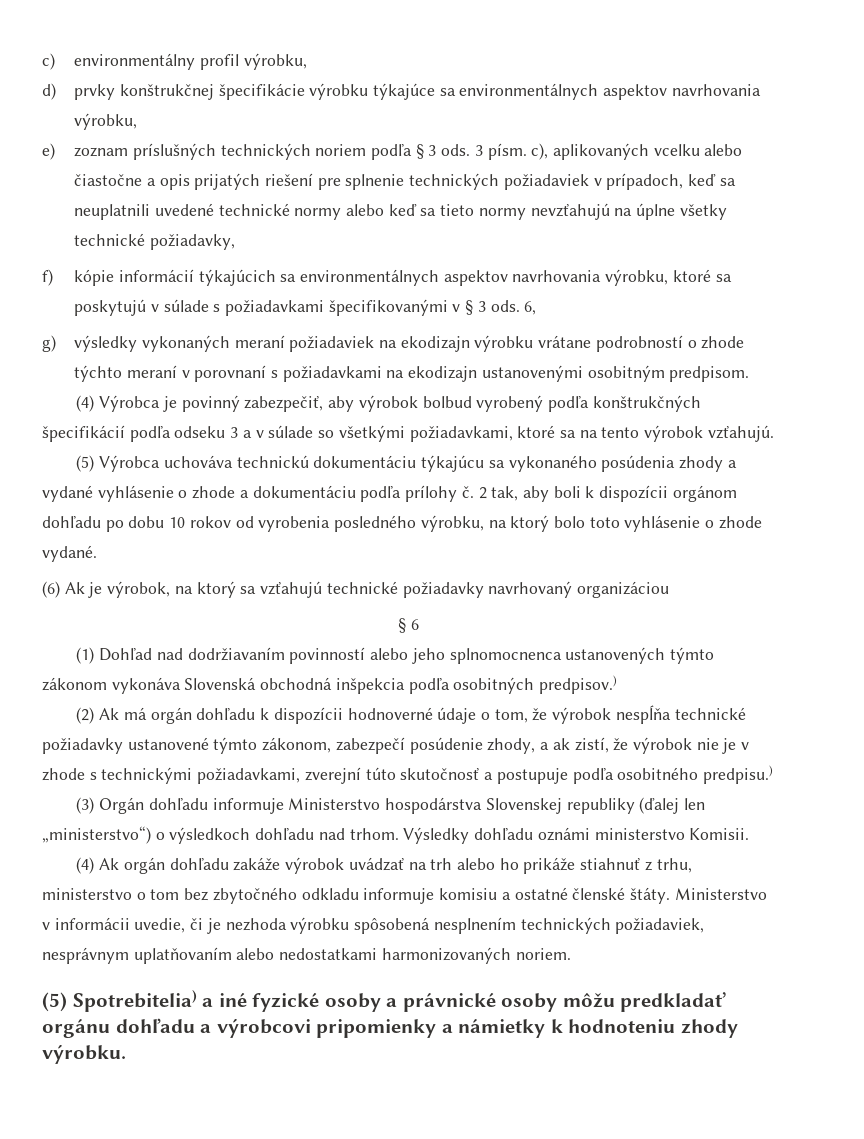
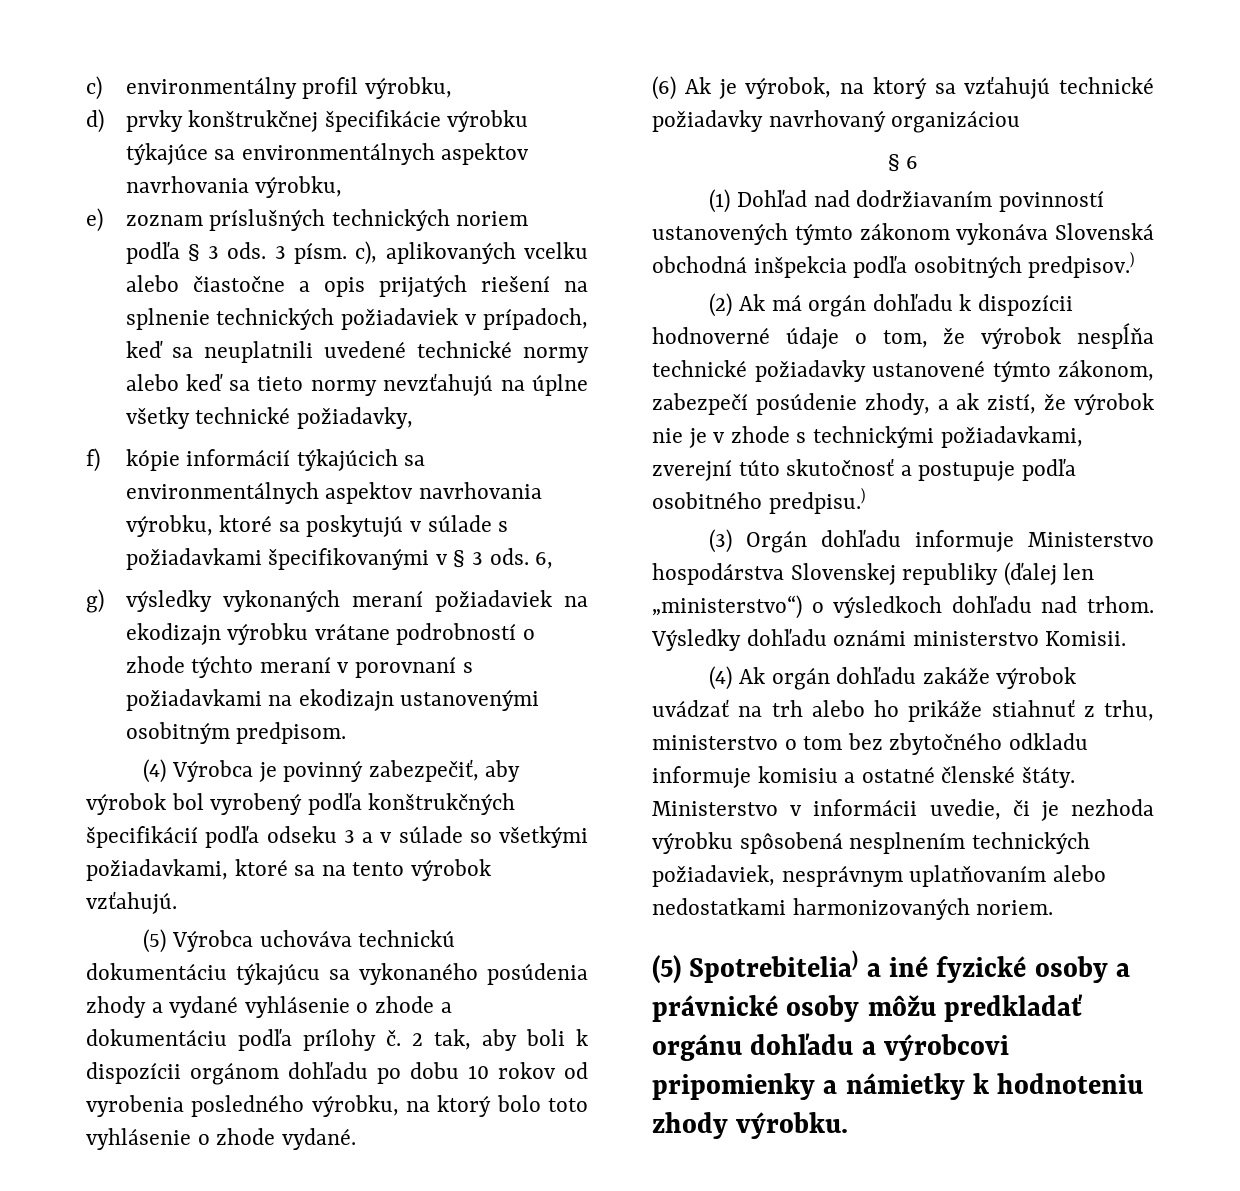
- 3 písm. c), aplikovaných vcelku alebo čiastočne a opis prijatých riešení pre splnenie technických požiadaviek v prípadoch, keď sa neuplatnili uvedené technické normy alebo keď sa tieto normy nevzťahujú na úplne všetky technické požiadavky,
+ 3 písm. c), aplikovaných vcelku alebo čiastočne a opis prijatých riešení na splnenie technických požiadaviek v prípadoch, keď sa neuplatnili uvedené technické normy alebo keď sa tieto normy nevzťahujú na úplne všetky technické požiadavky,
- (4) Výrobca je povinný zabezpečiť, aby výrobok bolbud vyrobený podľa konštrukčných špecifikácií podľa odseku 3 a v súlade so všetkými požiadavkami, ktoré sa na tento výrobok vzťahujú.
+ (4) Výrobca je povinný zabezpečiť, aby výrobok bol vyrobený podľa konštrukčných špecifikácií podľa odseku 3 a v súlade so všetkými požiadavkami, ktoré sa na tento výrobok vzťahujú.
- (1) Dohľad nad dodržiavaním povinností alebo jeho splnomocnenca ustanovených týmto zákonom vykonáva Slovenská obchodná inšpekcia podľa osobitných predpisov.)
+ (1) Dohľad nad dodržiavaním povinností ustanovených týmto zákonom vykonáva Slovenská obchodná inšpekcia podľa osobitných predpisov.)

